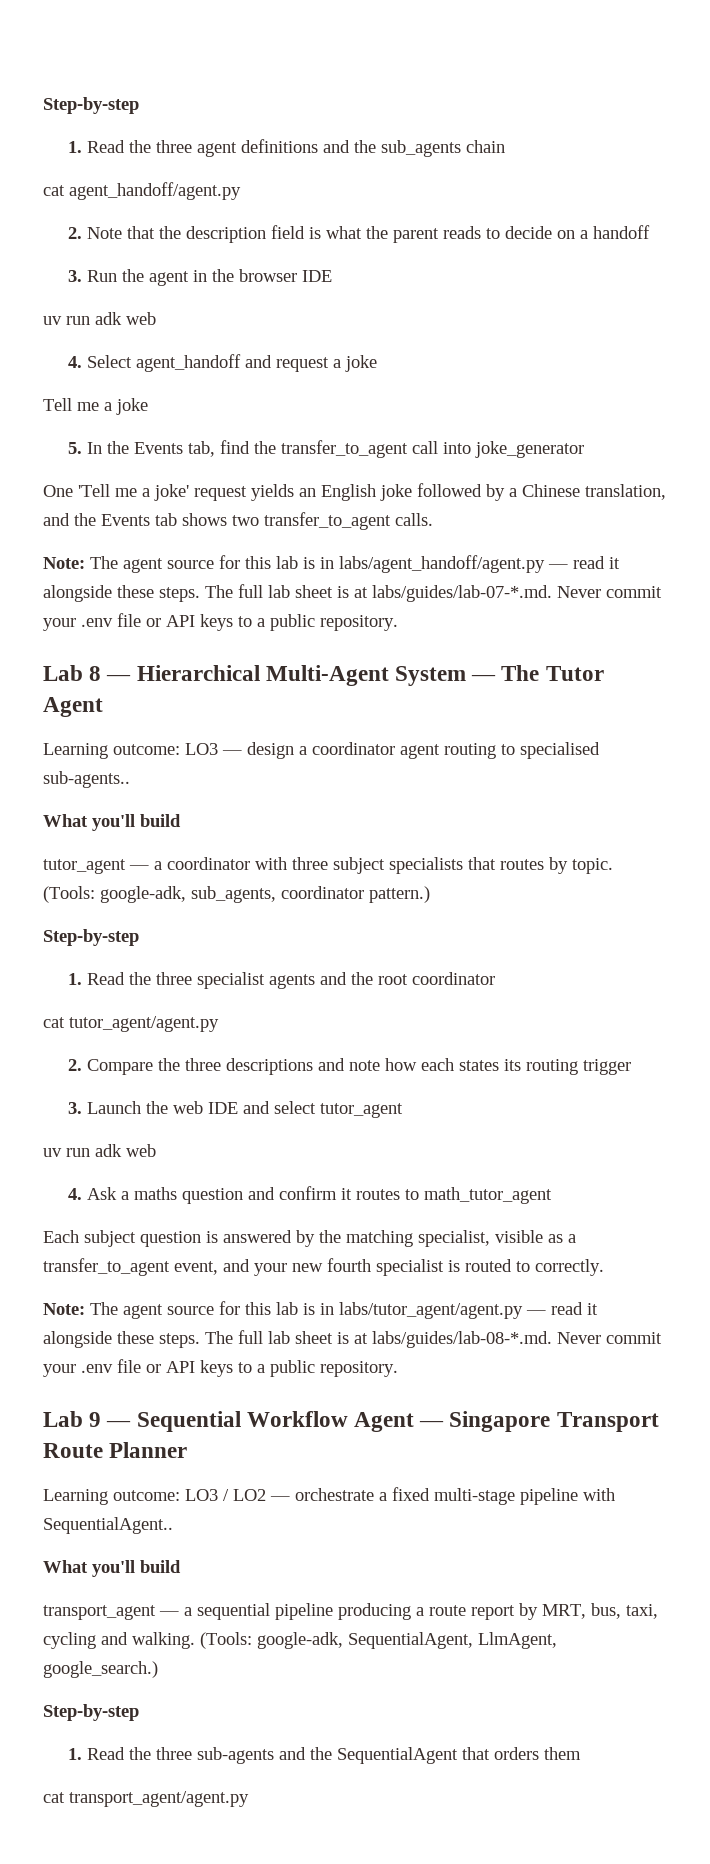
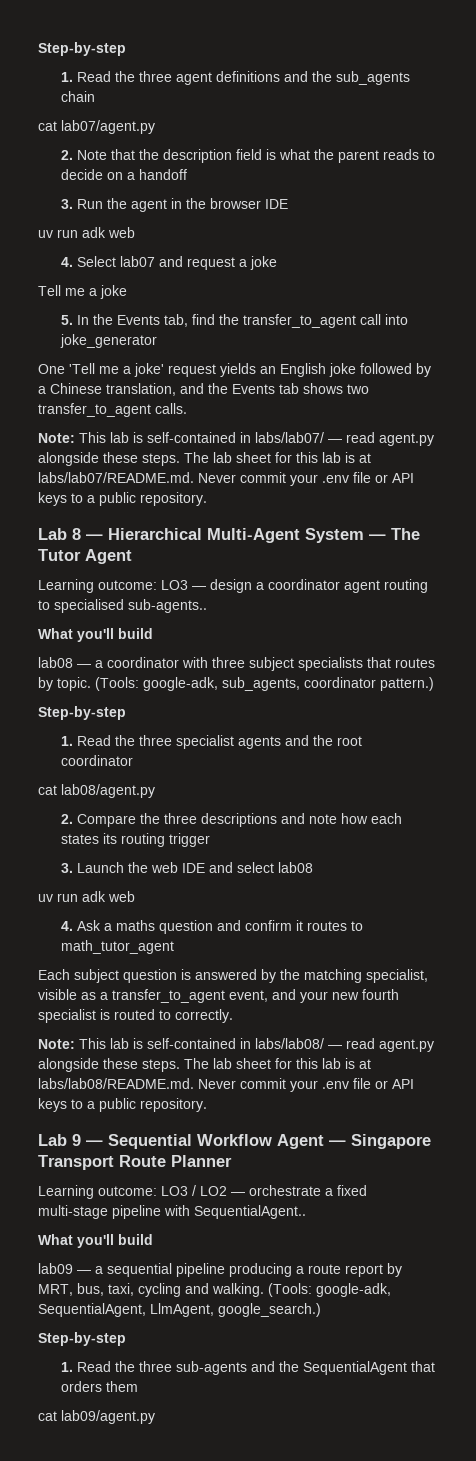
- cat agent_handoff/agent.py
+ cat lab07/agent.py
- 4. Select agent_handoff and request a joke
+ 4. Select lab07 and request a joke
- Note: The agent source for this lab is in labs/agent_handoff/agent.py — read it alongside these steps. The full lab sheet is at labs/guides/lab-07-*.md. Never commit your .env file or API keys to a public repository.
+ Note: This lab is self-contained in labs/lab07/ — read agent.py alongside these steps. The lab sheet for this lab is at labs/lab07/README.md. Never commit your .env file or API keys to a public repository.
- tutor_agent — a coordinator with three subject specialists that routes by topic.
+ lab08 — a coordinator with three subject specialists that routes by topic.
- cat tutor_agent/agent.py
+ cat lab08/agent.py
- 3. Launch the web IDE and select tutor_agent
+ 3. Launch the web IDE and select lab08
- Note: The agent source for this lab is in labs/tutor_agent/agent.py — read it alongside these steps. The full lab sheet is at labs/guides/lab-08-*.md. Never commit your .env file or API keys to a public repository.
+ Note: This lab is self-contained in labs/lab08/ — read agent.py alongside these steps. The lab sheet for this lab is at labs/lab08/README.md. Never commit your .env file or API keys to a public repository.
- transport_agent — a sequential pipeline producing a route report by MRT, bus, taxi, cycling and walking.
+ lab09 — a sequential pipeline producing a route report by MRT, bus, taxi, cycling and walking.
- cat transport_agent/agent.py
+ cat lab09/agent.py

